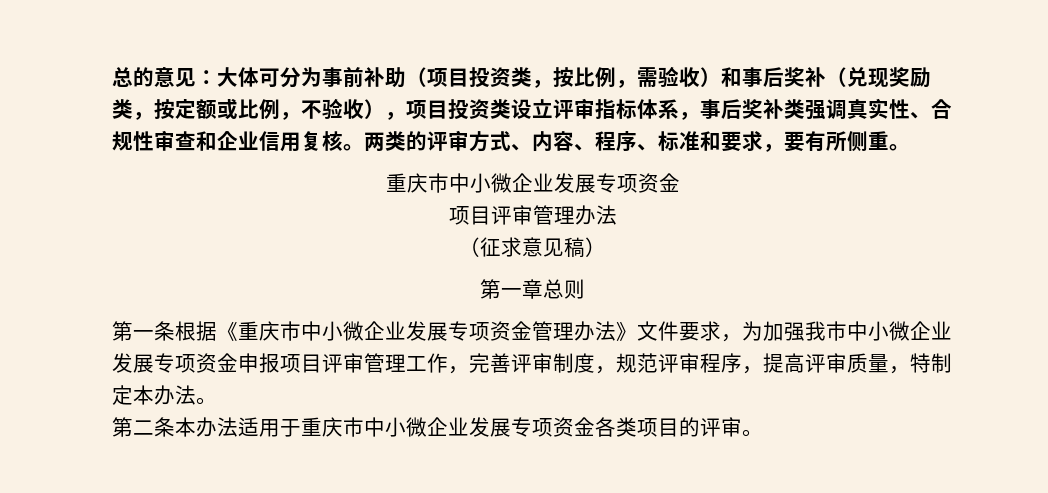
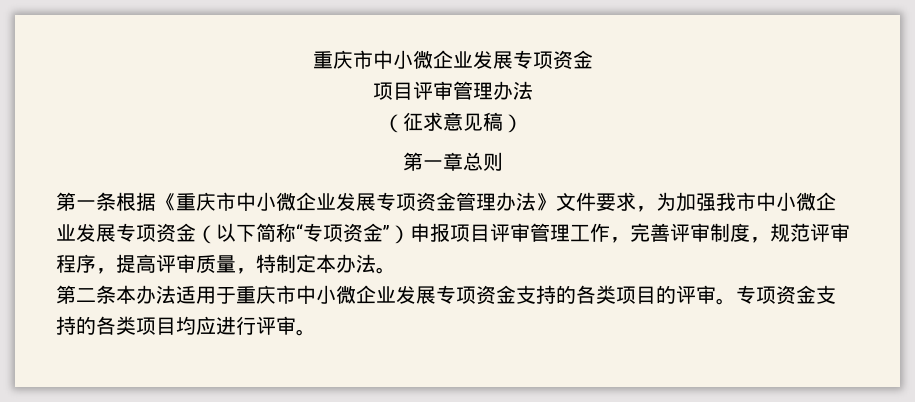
- 总的意见：大体可分为事前补助（项目投资类，按比例，需验收）和事后奖补（兑现奖励类，按定额或比例，不验收），项目投资类设立评审指标体系，事后奖补类强调真实性、合规性审查和企业信用复核。两类的评审方式、内容、程序、标准和要求，要有所侧重。
- 第一条根据《重庆市中小微企业发展专项资金管理办法》文件要求，为加强我市中小微企业发展专项资金申报项目评审管理工作，完善评审制度，规范评审程序，提高评审质量，特制定本办法。
+ 第一条根据《重庆市中小微企业发展专项资金管理办法》文件要求，为加强我市中小微企业发展专项资金（以下简称“专项资金”）申报项目评审管理工作，完善评审制度，规范评审程序，提高评审质量，特制定本办法。
- 第二条本办法适用于重庆市中小微企业发展专项资金各类项目的评审。
+ 第二条本办法适用于重庆市中小微企业发展专项资金支持的各类项目的评审。
+ 专项资金支持的各类项目均应进行评审。

